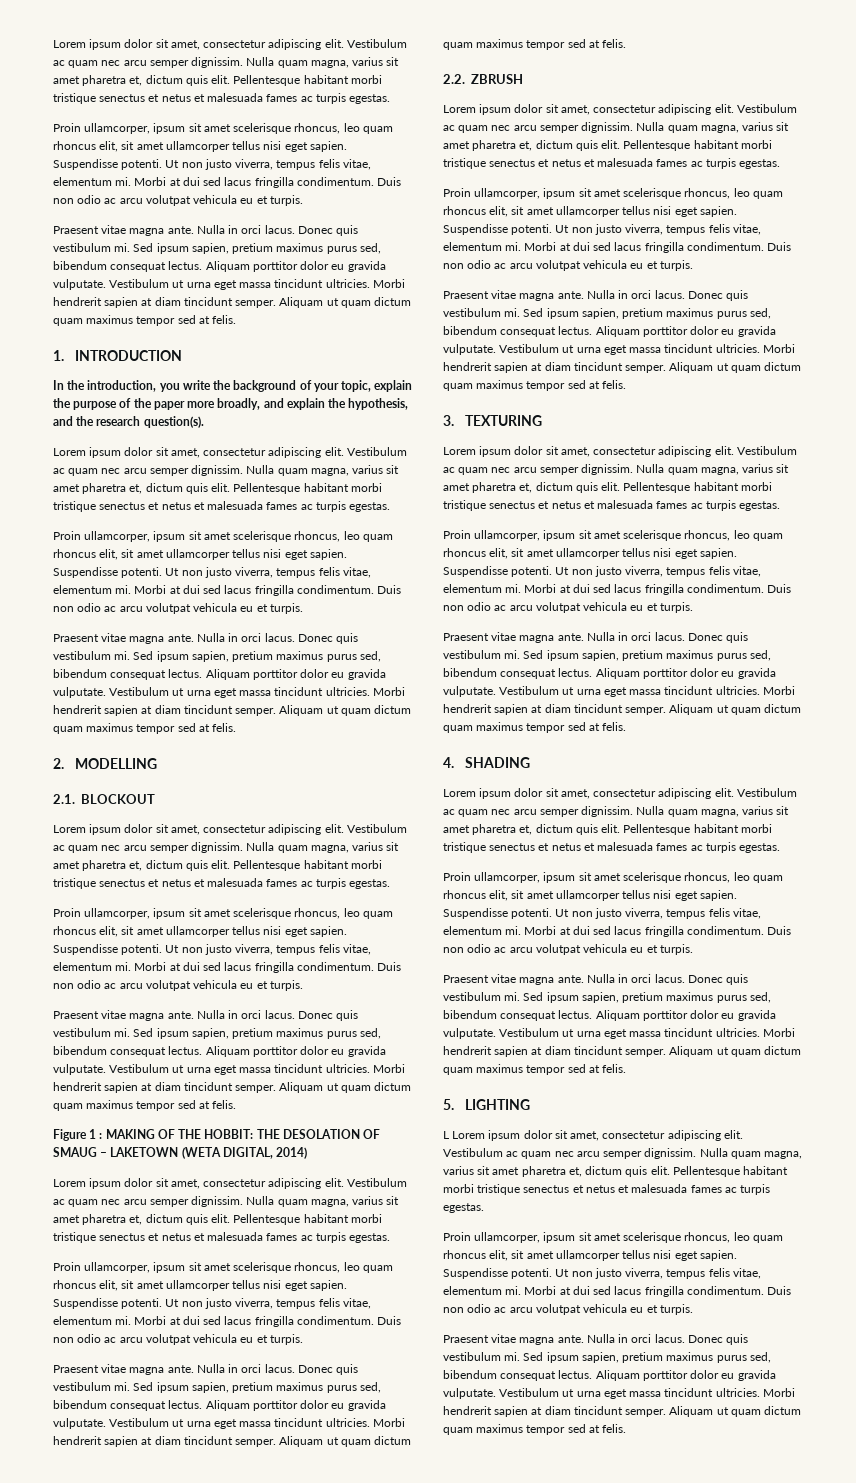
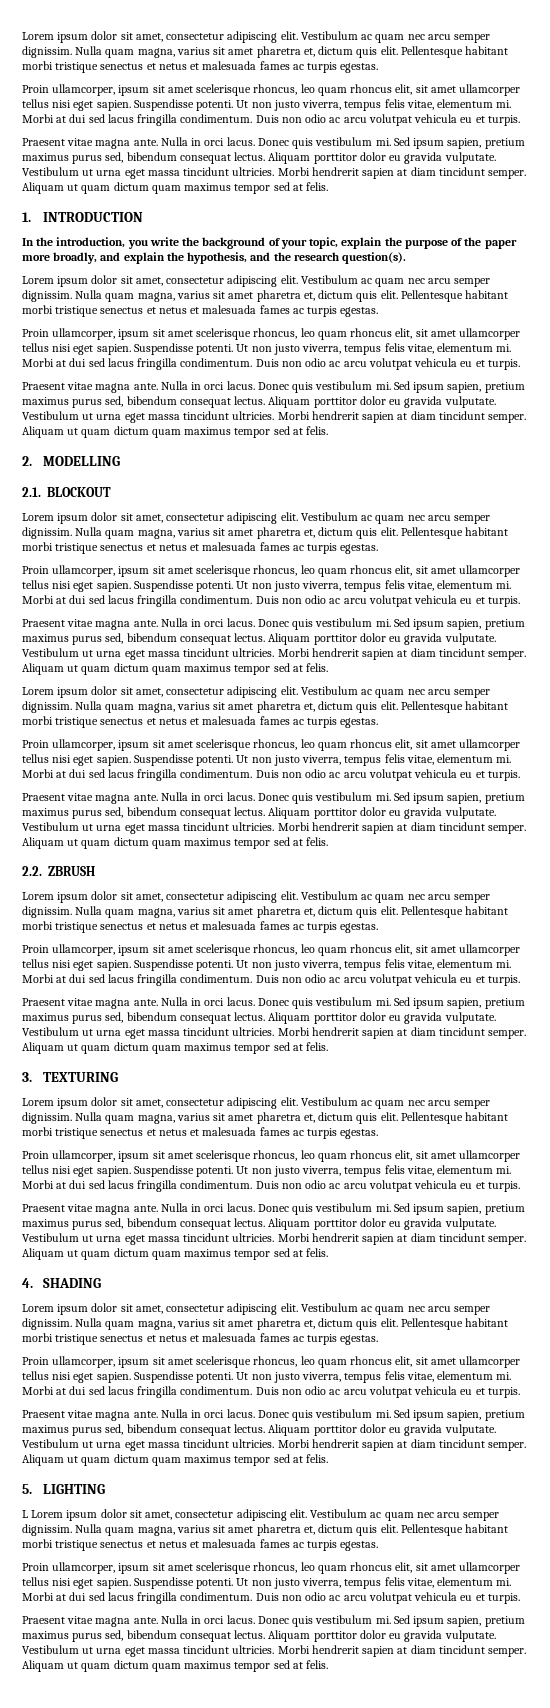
- Figure 1 : MAKING OF THE HOBBIT: THE DESOLATION OF SMAUG – LAKETOWN (WETA DIGITAL, 2014)

